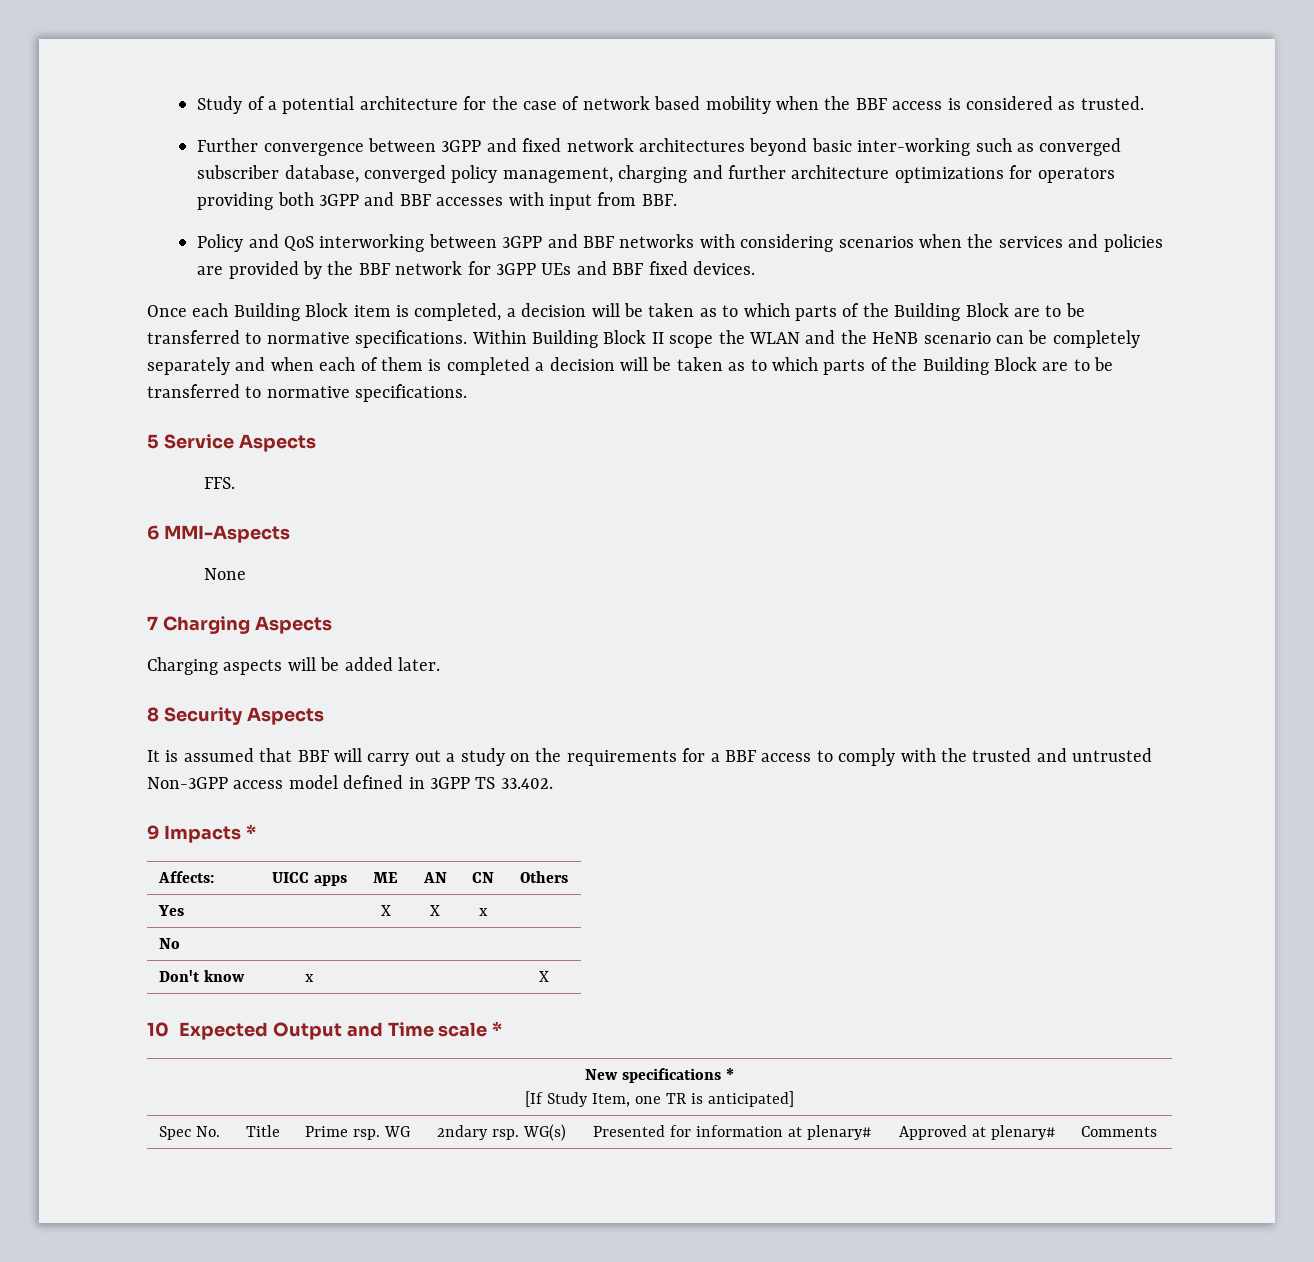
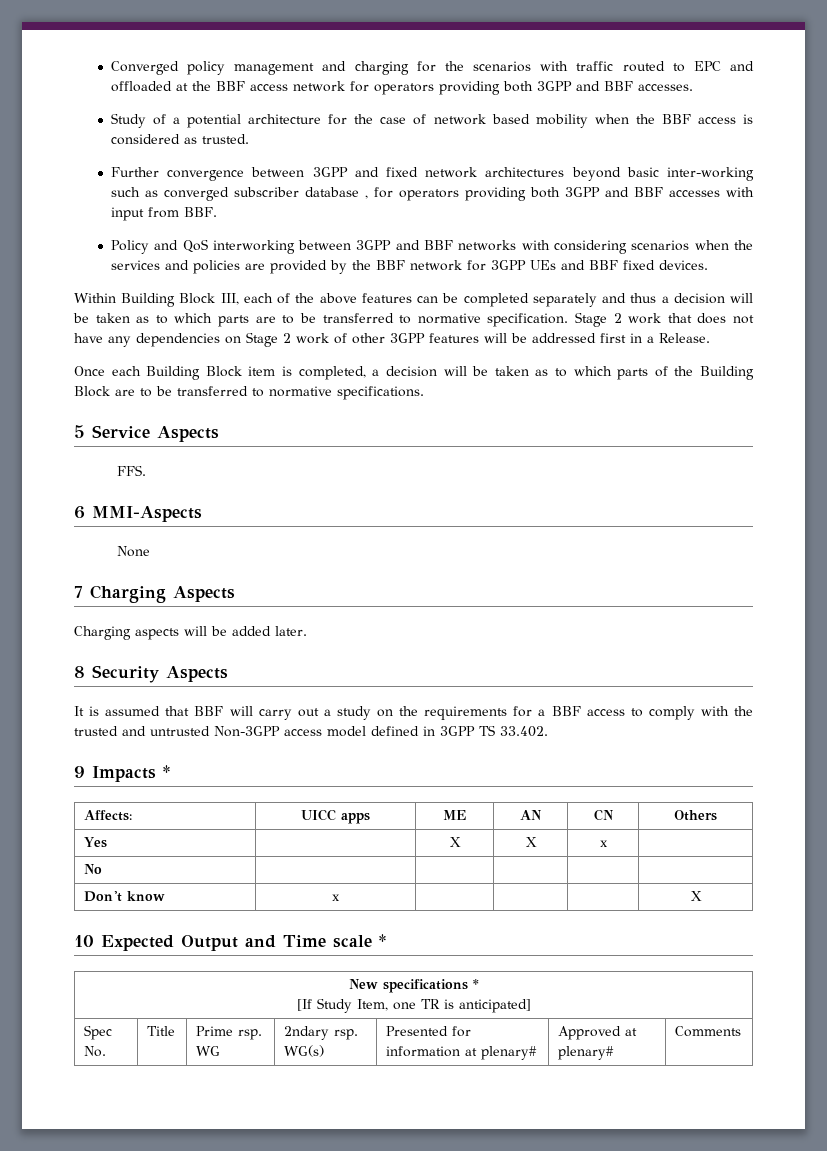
+ Converged policy management and charging for the scenarios with traffic routed to EPC and offloaded at the BBF access network for operators providing both 3GPP and BBF accesses.
- Further convergence between 3GPP and fixed network architectures beyond basic inter-working such as converged subscriber database, converged policy management, charging and further architecture optimizations for operators providing both 3GPP and BBF accesses with input from BBF.
+ Further convergence between 3GPP and fixed network architectures beyond basic inter-working such as converged subscriber database , for operators providing both 3GPP and BBF accesses with input from BBF.
- Once each Building Block item is completed, a decision will be taken as to which parts of the Building Block are to be transferred to normative specifications. Within Building Block II scope the WLAN and the HeNB scenario can be completely separately and when each of them is completed a decision will be taken as to which parts of the Building Block are to be transferred to normative specifications.
+ Within Building Block III, each of the above features can be completed separately and thus a decision will be taken as to which parts are to be transferred to normative specification. Stage 2 work that does not have any dependencies on Stage 2 work of other 3GPP features will be addressed first in a Release.
+ Once each Building Block item is completed, a decision will be taken as to which parts of the Building Block are to be transferred to normative specifications.

